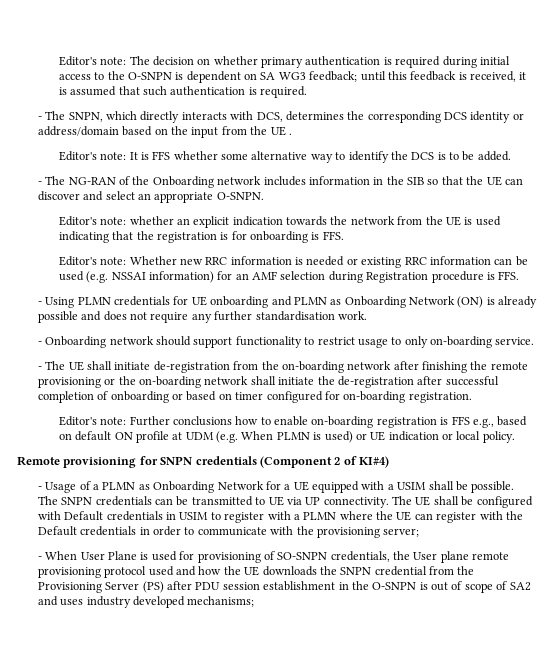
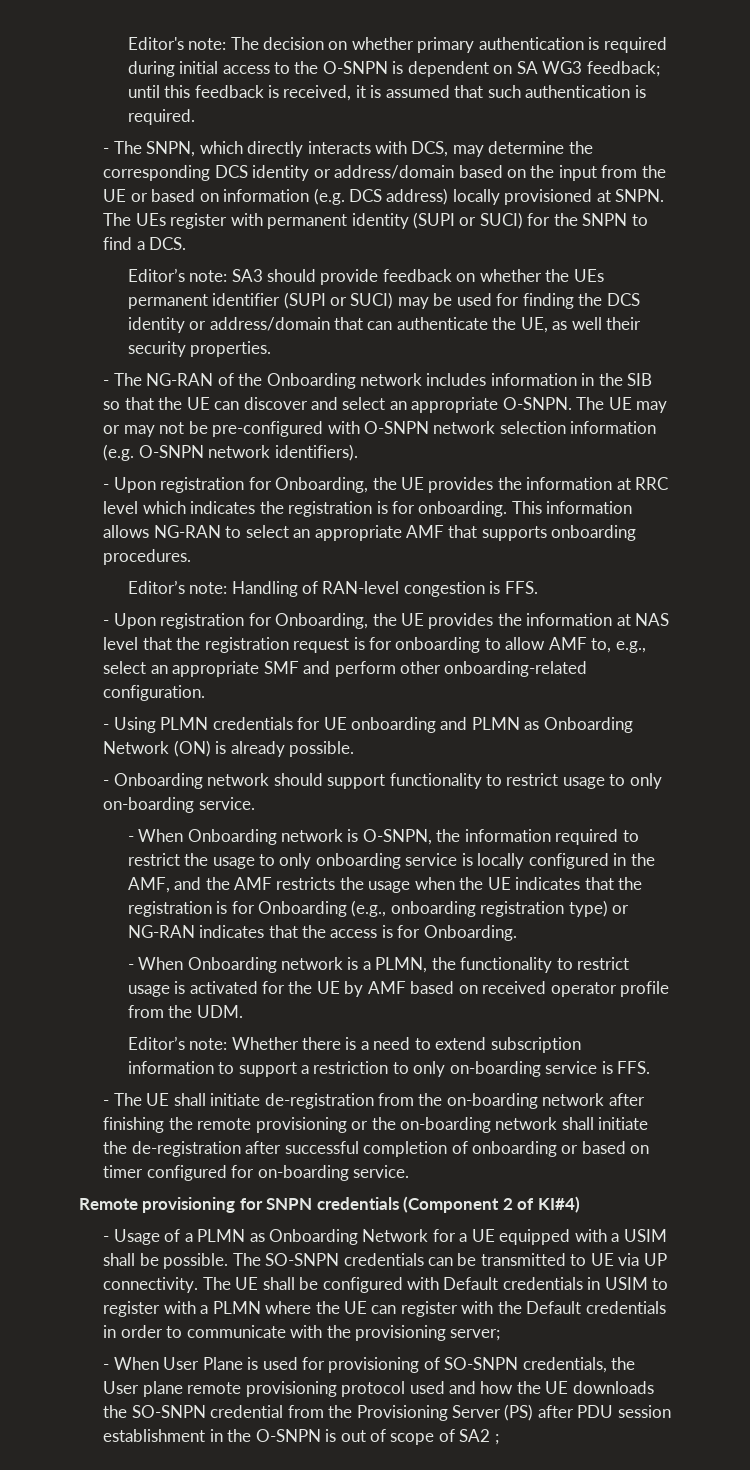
- - The SNPN, which directly interacts with DCS, determines the corresponding DCS identity or address/domain based on the input from the UE .
- Editor's note: It is FFS whether some alternative way to identify the DCS is to be added.
+ - The SNPN, which directly interacts with DCS, may determine the corresponding DCS identity or address/domain based on the input from the UE or based on information (e.g. DCS address) locally provisioned at SNPN. The UEs register with permanent identity (SUPI or SUCI) for the SNPN to find a DCS.
+ Editor’s note: SA3 should provide feedback on whether the UEs permanent identifier (SUPI or SUCI) may be used for finding the DCS identity or address/domain that can authenticate the UE, as well their security properties.
- - The NG-RAN of the Onboarding network includes information in the SIB so that the UE can discover and select an appropriate O-SNPN.
- Editor's note: whether an explicit indication towards the network from the UE is used indicating that the registration is for onboarding is FFS.
- Editor's note: Whether new RRC information is needed or existing RRC information can be used (e.g. NSSAI information) for an AMF selection during Registration procedure is FFS.
+ - The NG-RAN of the Onboarding network includes information in the SIB so that the UE can discover and select an appropriate O-SNPN. The UE may or may not be pre-configured with O-SNPN network selection information (e.g. O-SNPN network identifiers).
+ - Upon registration for Onboarding, the UE provides the information at RRC level which indicates the registration is for onboarding. This information allows NG-RAN to select an appropriate AMF that supports onboarding procedures.
+ Editor’s note: Handling of RAN-level congestion is FFS.
+ - Upon registration for Onboarding, the UE provides the information at NAS level that the registration request is for onboarding to allow AMF to, e.g., select an appropriate SMF and perform other onboarding-related configuration.
- - Using PLMN credentials for UE onboarding and PLMN as Onboarding Network (ON) is already possible and does not require any further standardisation work.
+ - Using PLMN credentials for UE onboarding and PLMN as Onboarding Network (ON) is already possible.
+ - When Onboarding network is O-SNPN, the information required to restrict the usage to only onboarding service is locally configured in the AMF, and the AMF restricts the usage when the UE indicates that the registration is for Onboarding (e.g., onboarding registration type) or NG-RAN indicates that the access is for Onboarding.
+ - When Onboarding network is a PLMN, the functionality to restrict usage is activated for the UE by AMF based on received operator profile from the UDM.
+ Editor’s note: Whether there is a need to extend subscription information to support a restriction to only on-boarding service is FFS.
- - The UE shall initiate de-registration from the on-boarding network after finishing the remote provisioning or the on-boarding network shall initiate the de-registration after successful completion of onboarding or based on timer configured for on-boarding registration.
- Editor's note: Further conclusions how to enable on-boarding registration is FFS e.g., based on default ON profile at UDM (e.g. When PLMN is used) or UE indication or local policy.
+ - The UE shall initiate de-registration from the on-boarding network after finishing the remote provisioning or the on-boarding network shall initiate the de-registration after successful completion of onboarding or based on timer configured for on-boarding service.
- The SNPN credentials can be transmitted to UE via UP connectivity.
+ The SO-SNPN credentials can be transmitted to UE via UP connectivity.
- - When User Plane is used for provisioning of SO-SNPN credentials, the User plane remote provisioning protocol used and how the UE downloads the SNPN credential from the Provisioning Server (PS) after PDU session establishment in the O-SNPN is out of scope of SA2 and uses industry developed mechanisms;
+ - When User Plane is used for provisioning of SO-SNPN credentials, the User plane remote provisioning protocol used and how the UE downloads the SO-SNPN credential from the Provisioning Server (PS) after PDU session establishment in the O-SNPN is out of scope of SA2 ;

